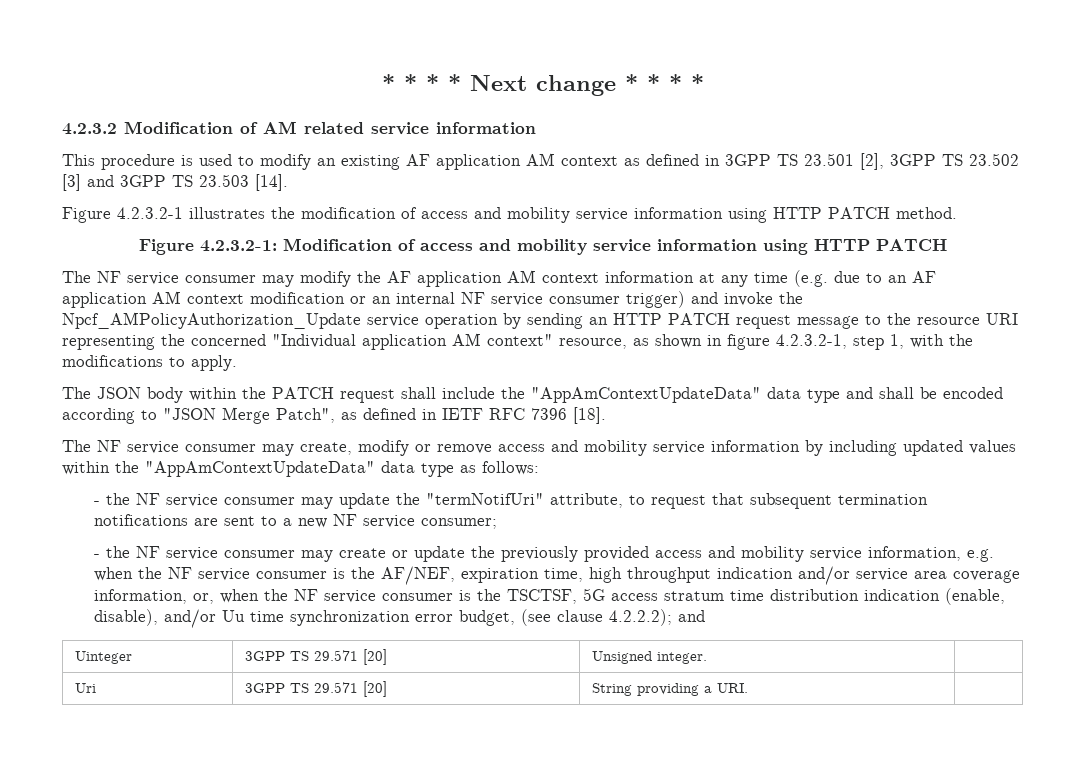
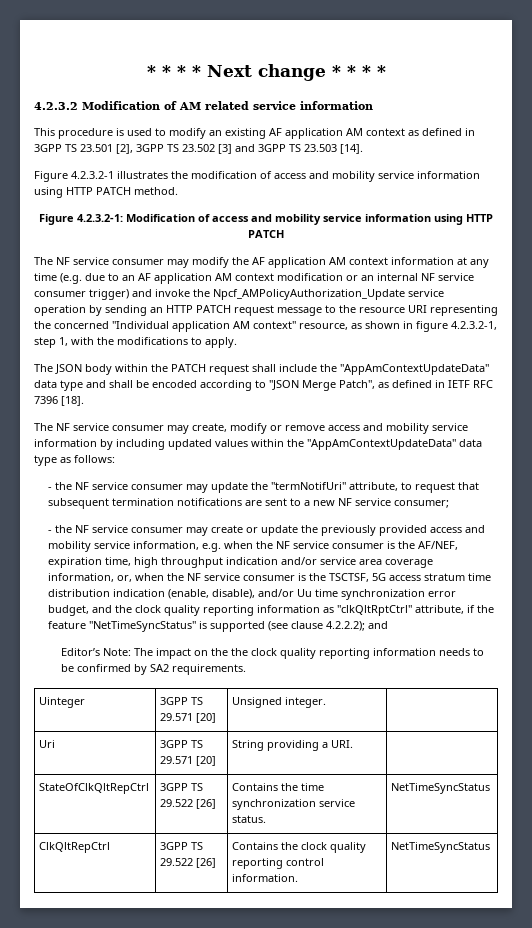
- - the NF service consumer may create or update the previously provided access and mobility service information, e.g. when the NF service consumer is the AF/NEF, expiration time, high throughput indication and/or service area coverage information, or, when the NF service consumer is the TSCTSF, 5G access stratum time distribution indication (enable, disable), and/or Uu time synchronization error budget, (see clause 4.2.2.2); and
+ - the NF service consumer may create or update the previously provided access and mobility service information, e.g. when the NF service consumer is the AF/NEF, expiration time, high throughput indication and/or service area coverage information, or, when the NF service consumer is the TSCTSF, 5G access stratum time distribution indication (enable, disable), and/or Uu time synchronization error budget, and the clock quality reporting information as "clkQltRptCtrl" attribute, if the feature "NetTimeSyncStatus" is supported (see clause 4.2.2.2); and
+ Editor’s Note: The impact on the the clock quality reporting information needs to be confirmed by SA2 requirements.
+ StateOfClkQltRepCtrl | 3GPP TS 29.522 [26] | Contains the time synchronization service status. | NetTimeSyncStatus
+ ClkQltRepCtrl | 3GPP TS 29.522 [26] | Contains the clock quality reporting control information. | NetTimeSyncStatus

